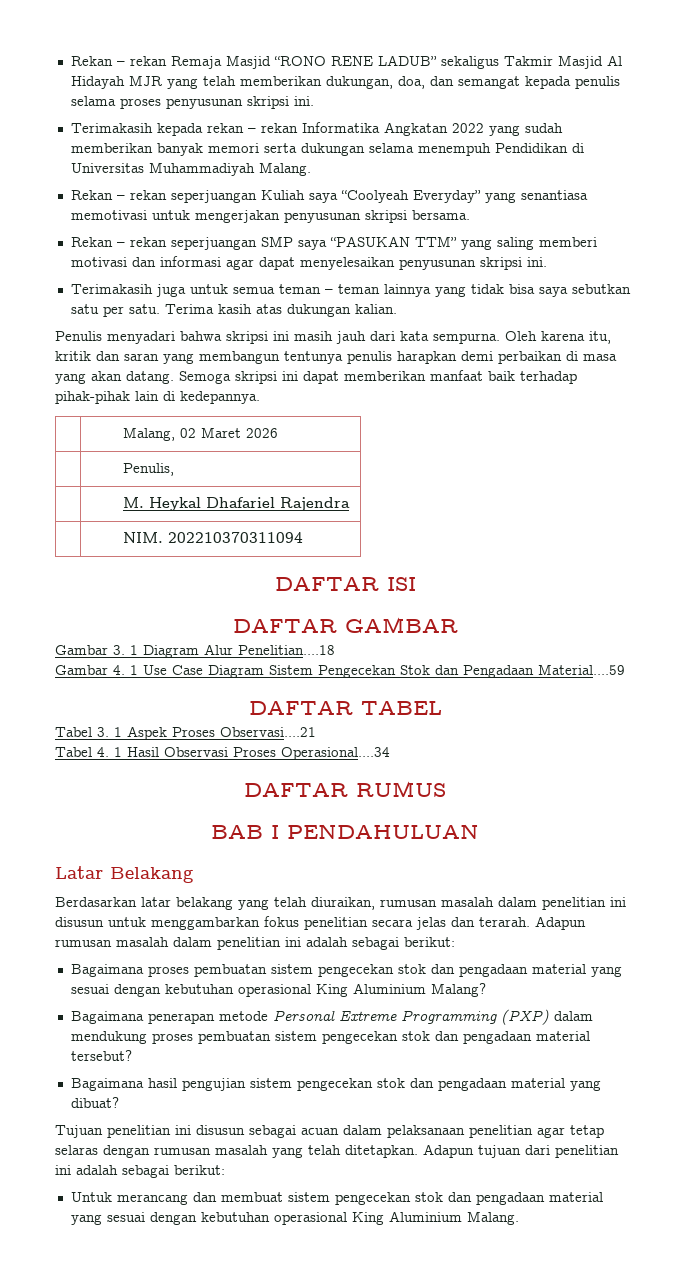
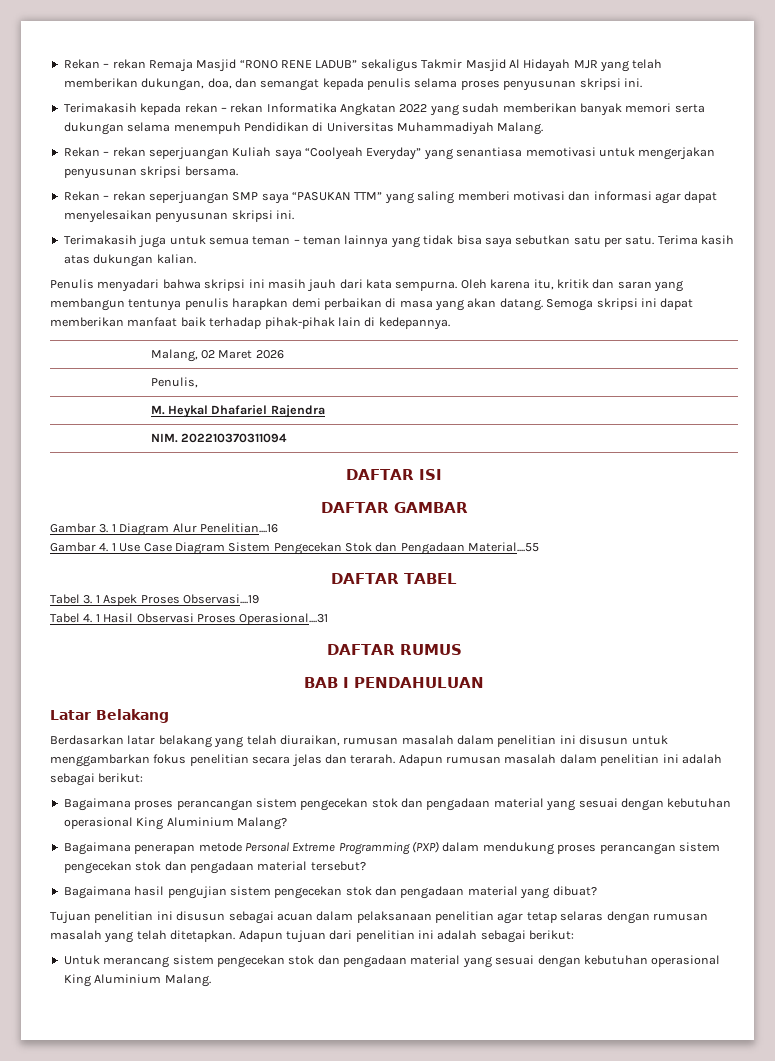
- Gambar 3. 1 Diagram Alur Penelitian....18
+ Gambar 3. 1 Diagram Alur Penelitian....16
- Gambar 4. 1 Use Case Diagram Sistem Pengecekan Stok dan Pengadaan Material....59
+ Gambar 4. 1 Use Case Diagram Sistem Pengecekan Stok dan Pengadaan Material....55
- Tabel 3. 1 Aspek Proses Observasi....21
+ Tabel 3. 1 Aspek Proses Observasi....19
- Tabel 4. 1 Hasil Observasi Proses Operasional....34
+ Tabel 4. 1 Hasil Observasi Proses Operasional....31
- Bagaimana proses pembuatan sistem pengecekan stok dan pengadaan material yang sesuai dengan kebutuhan operasional King Aluminium Malang?
+ Bagaimana proses perancangan sistem pengecekan stok dan pengadaan material yang sesuai dengan kebutuhan operasional King Aluminium Malang?
- Bagaimana penerapan metode Personal Extreme Programming (PXP) dalam mendukung proses pembuatan sistem pengecekan stok dan pengadaan material tersebut?
+ Bagaimana penerapan metode Personal Extreme Programming (PXP) dalam mendukung proses perancangan sistem pengecekan stok dan pengadaan material tersebut?
- Untuk merancang dan membuat sistem pengecekan stok dan pengadaan material yang sesuai dengan kebutuhan operasional King Aluminium Malang.
+ Untuk merancang sistem pengecekan stok dan pengadaan material yang sesuai dengan kebutuhan operasional King Aluminium Malang.

